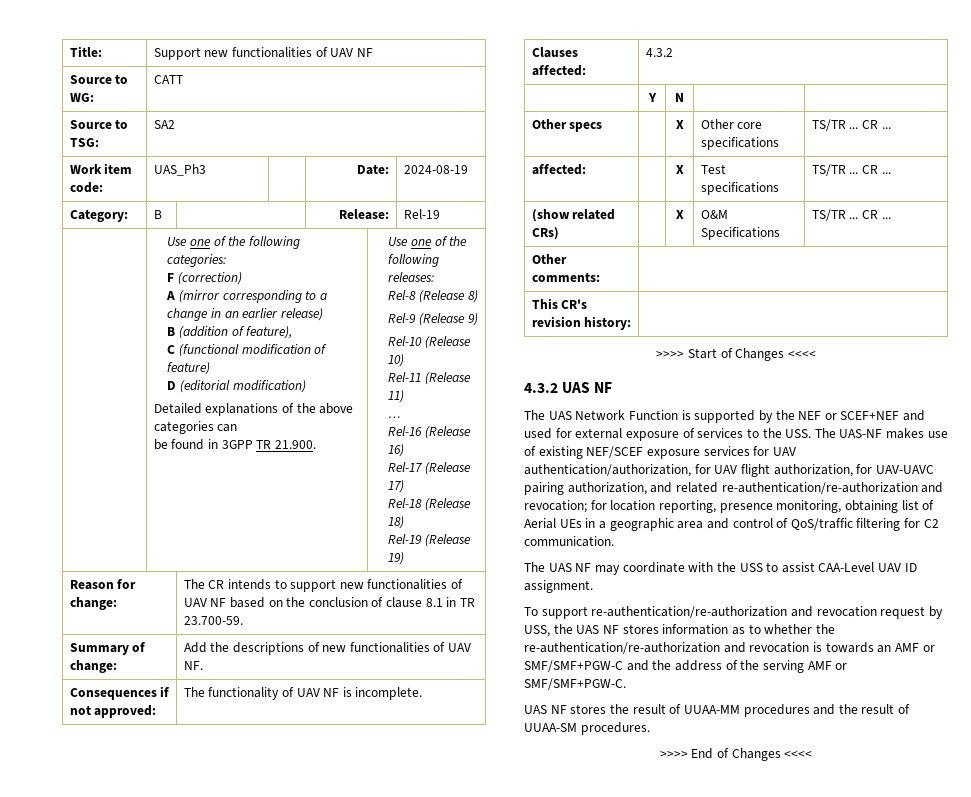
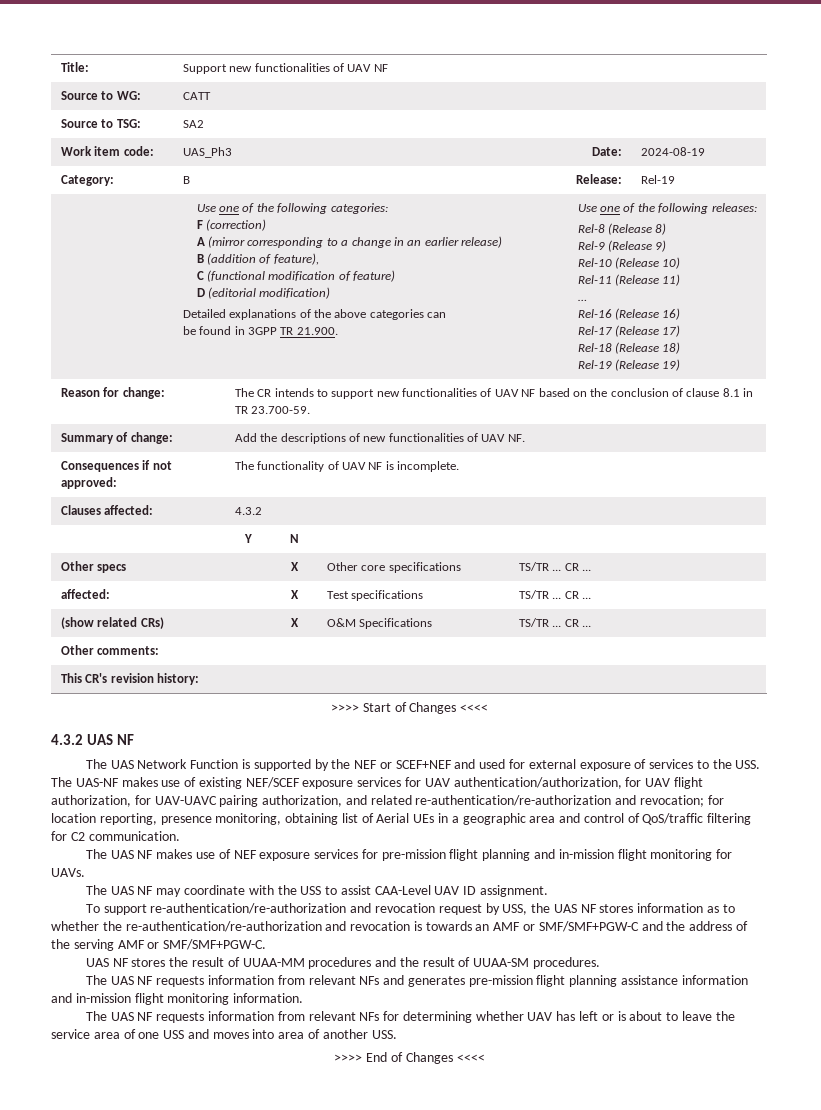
+ The UAS NF makes use of NEF exposure services for pre-mission flight planning and in-mission flight monitoring for UAVs.
+ The UAS NF requests information from relevant NFs and generates pre-mission flight planning assistance information and in-mission flight monitoring information.
+ The UAS NF requests information from relevant NFs for determining whether UAV has left or is about to leave the service area of one USS and moves into area of another USS.

